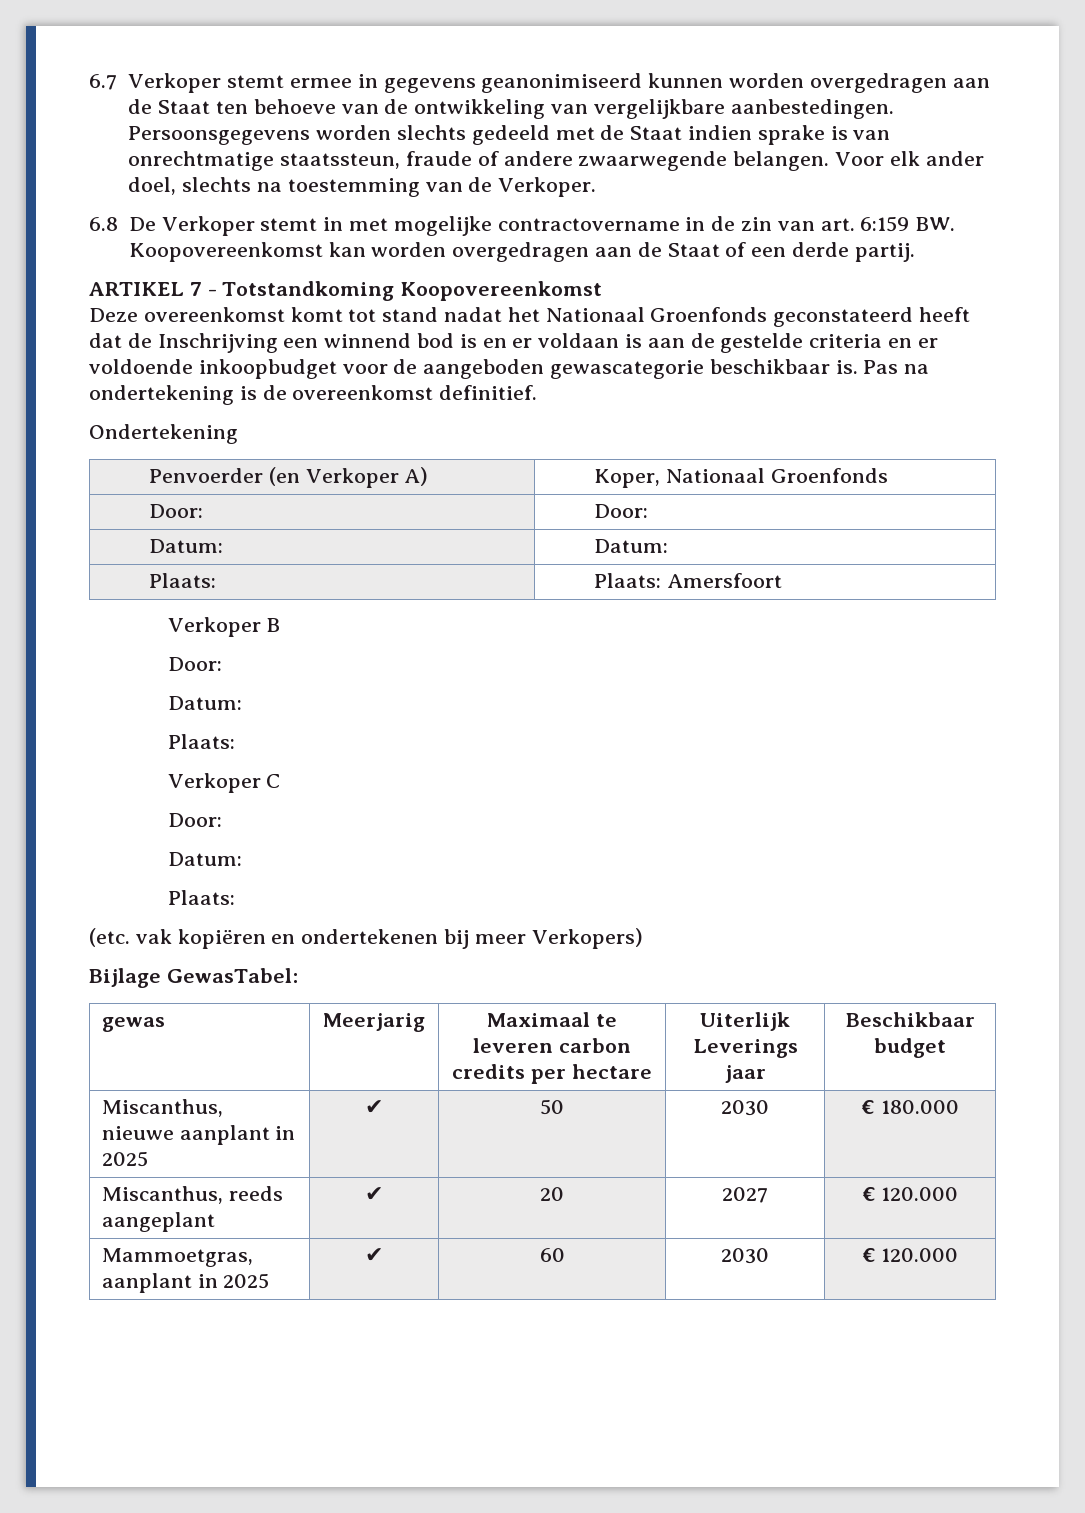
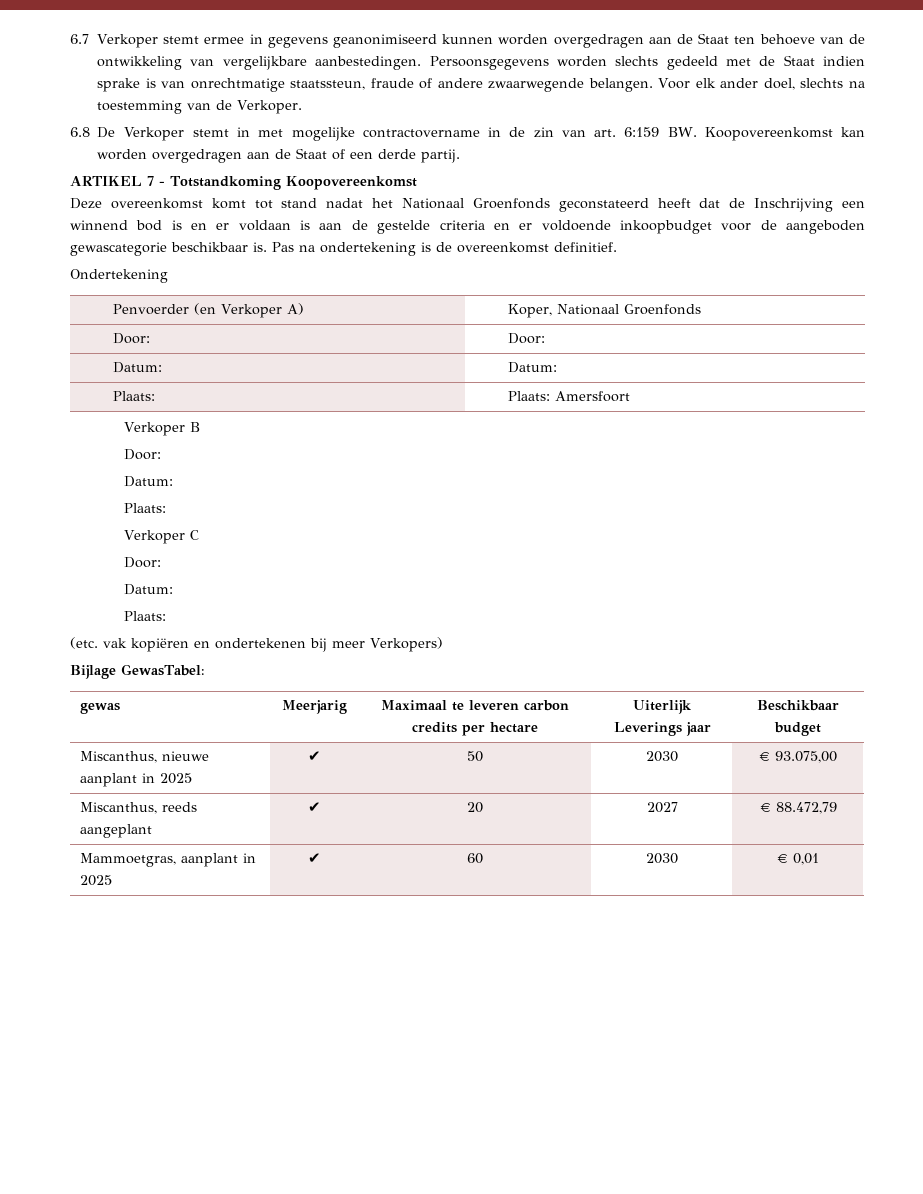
- Miscanthus, nieuwe aanplant in 2025 | ✔ | 50 | 2030 | € 180.000
+ Miscanthus, nieuwe aanplant in 2025 | ✔ | 50 | 2030 | € 93.075,00
- Miscanthus, reeds aangeplant | ✔ | 20 | 2027 | € 120.000
+ Miscanthus, reeds aangeplant | ✔ | 20 | 2027 | € 88.472,79
- Mammoetgras, aanplant in 2025 | ✔ | 60 | 2030 | € 120.000
+ Mammoetgras, aanplant in 2025 | ✔ | 60 | 2030 | € 0,01

